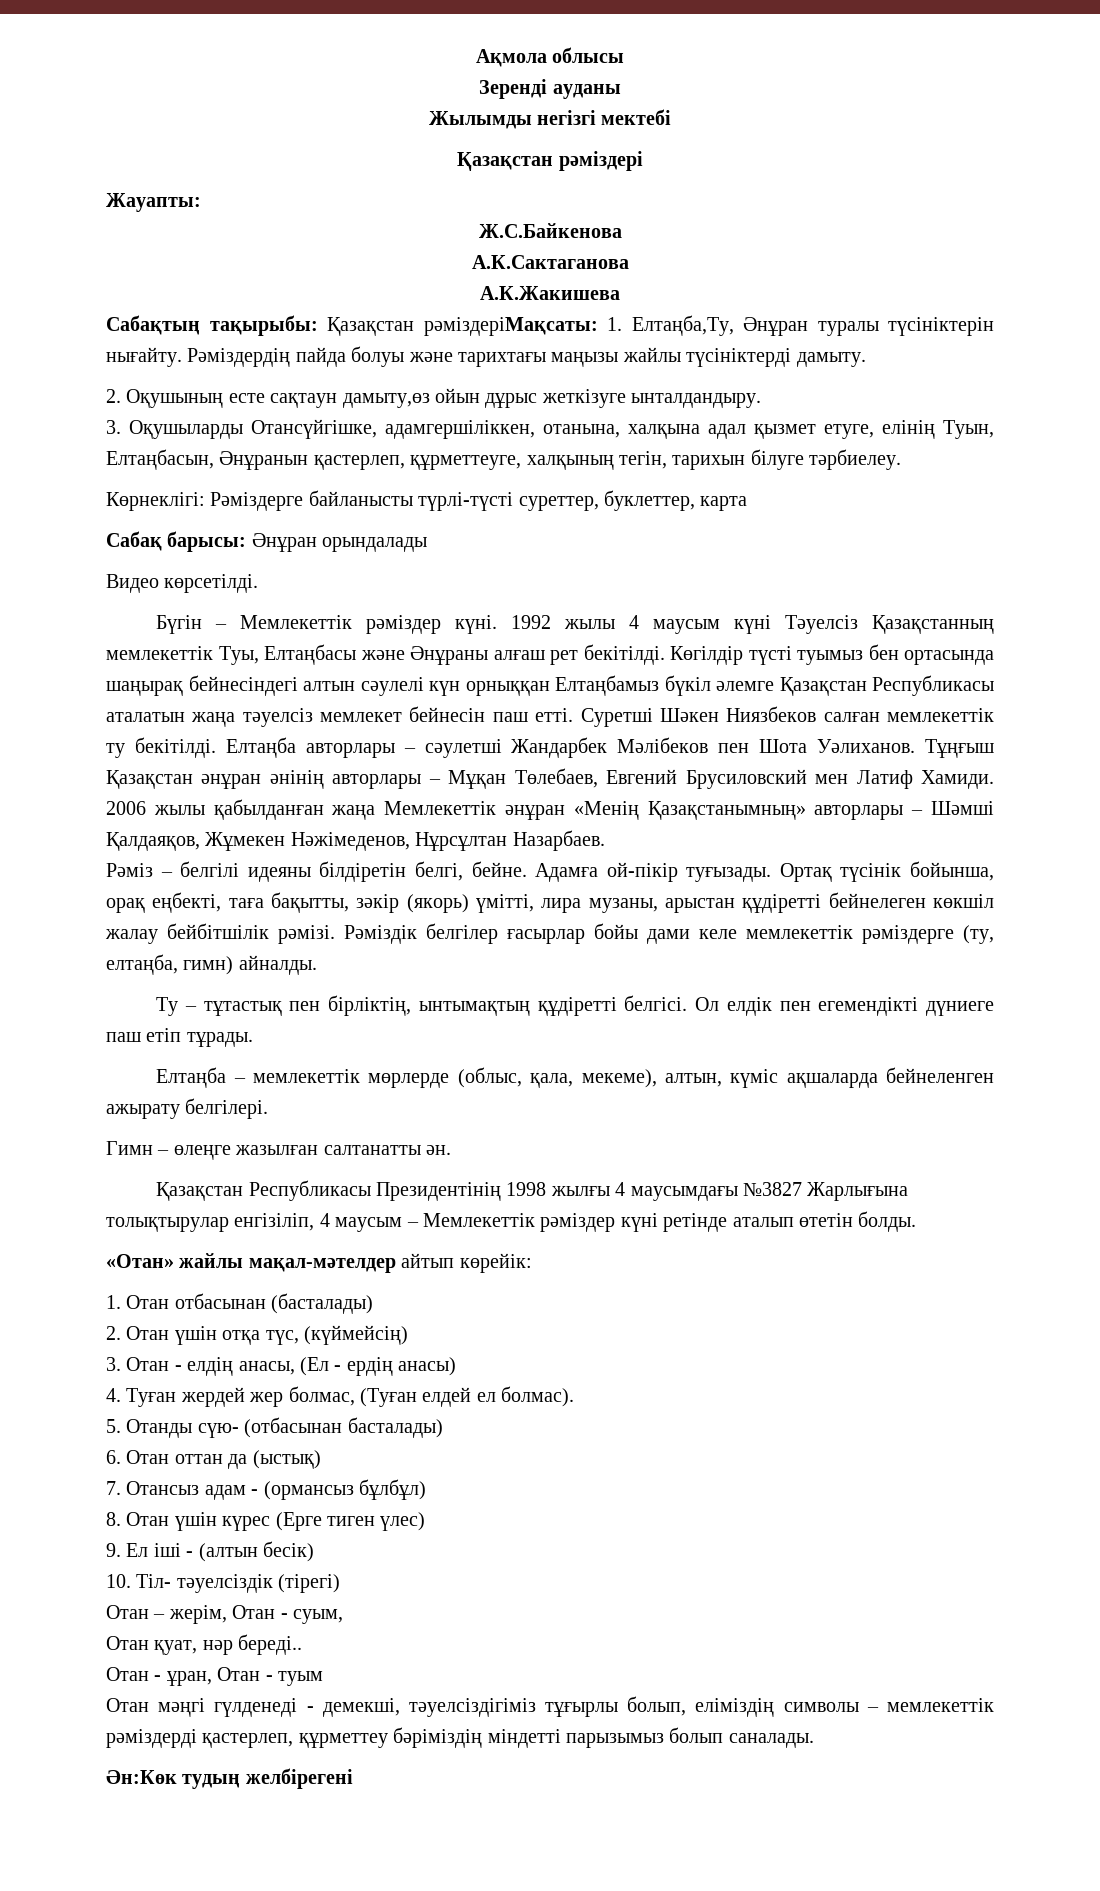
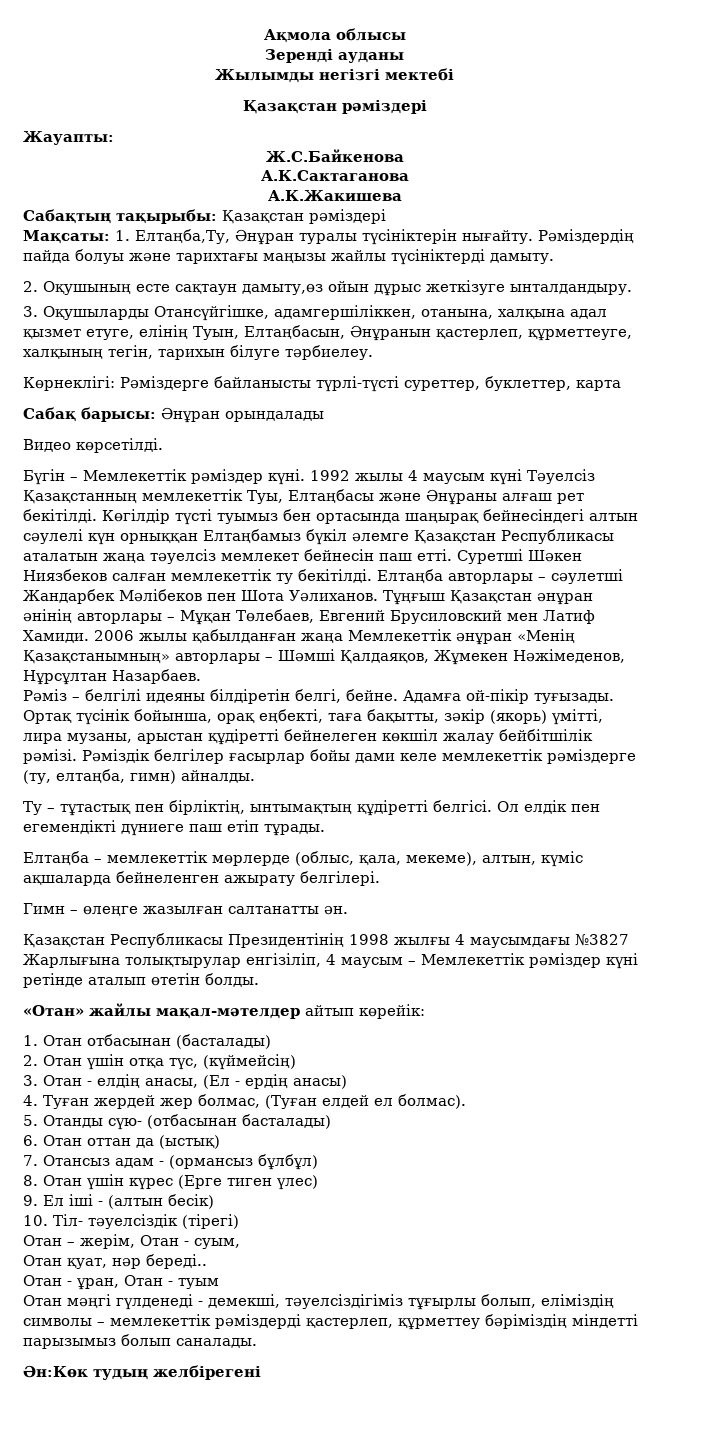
- Сабақтың тақырыбы: Қазақстан рәміздеріМақсаты: 1. Елтаңба,Ту, Әнұран туралы түсініктерін нығайту.
+ Сабақтың тақырыбы: Қазақстан рәміздері
+ Мақсаты: 1. Елтаңба,Ту, Әнұран туралы түсініктерін нығайту.

